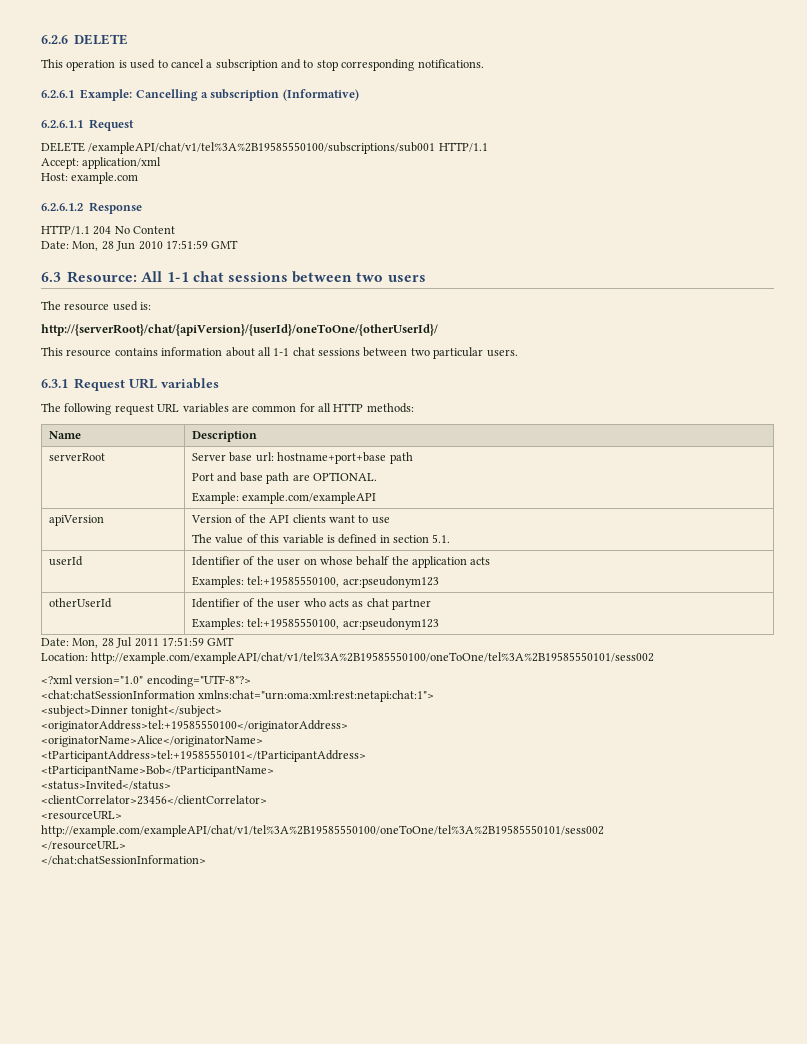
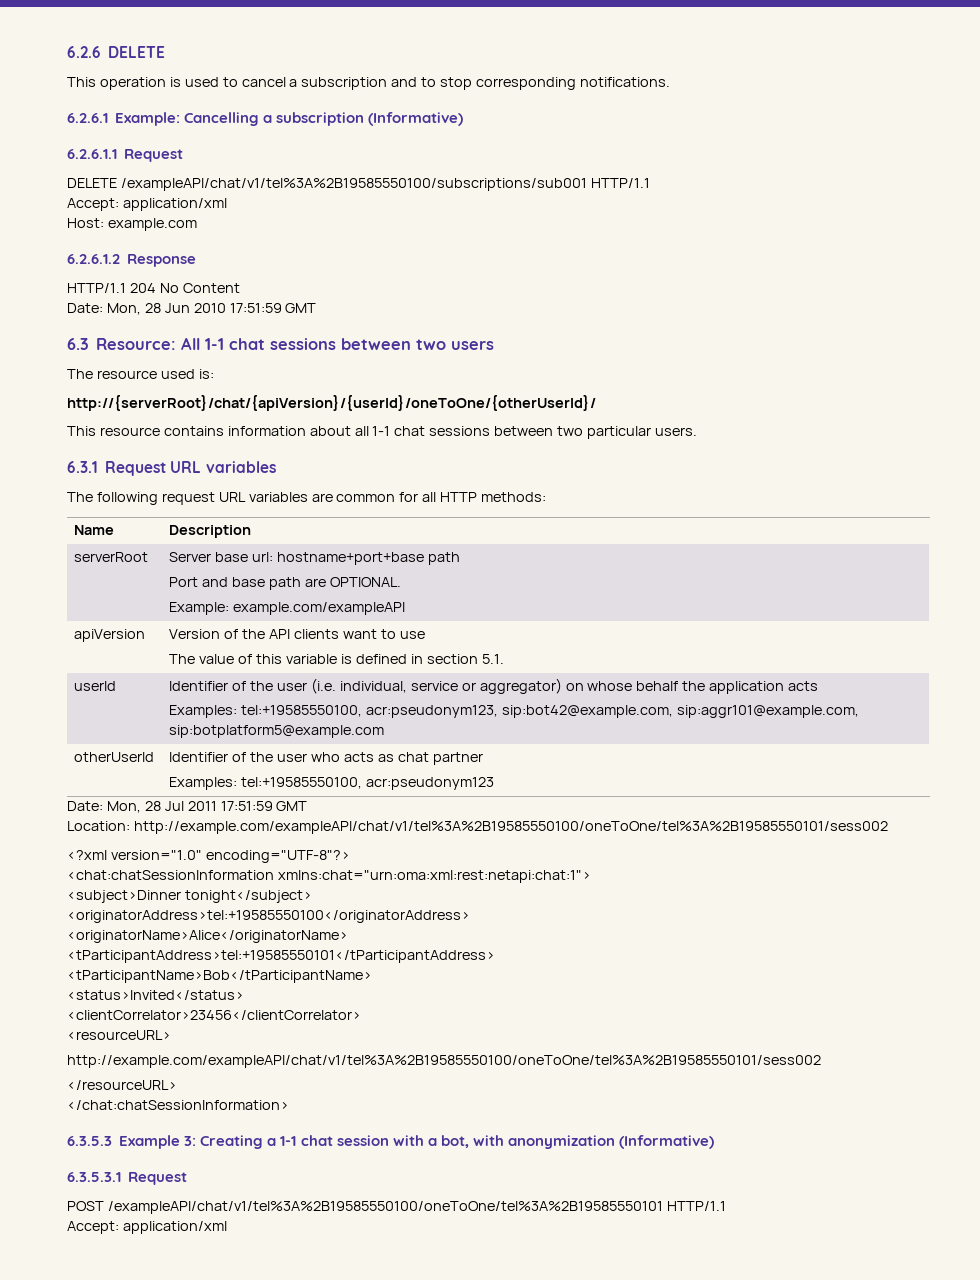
- userId | Identifier of the user on whose behalf the application acts
- Examples: tel:+19585550100, acr:pseudonym123
+ userId | Identifier of the user (i.e. individual, service or aggregator) on whose behalf the application acts
+ Examples: tel:+19585550100, acr:pseudonym123, sip:bot42@example.com, sip:aggr101@example.com, sip:botplatform5@example.com
+ 6.3.5.3 Example 3: Creating a 1-1 chat session with a bot, with anonymization (Informative)
+ 6.3.5.3.1 Request
+ POST /exampleAPI/chat/v1/tel%3A%2B19585550100/oneToOne/tel%3A%2B19585550101 HTTP/1.1
+ Accept: application/xml

